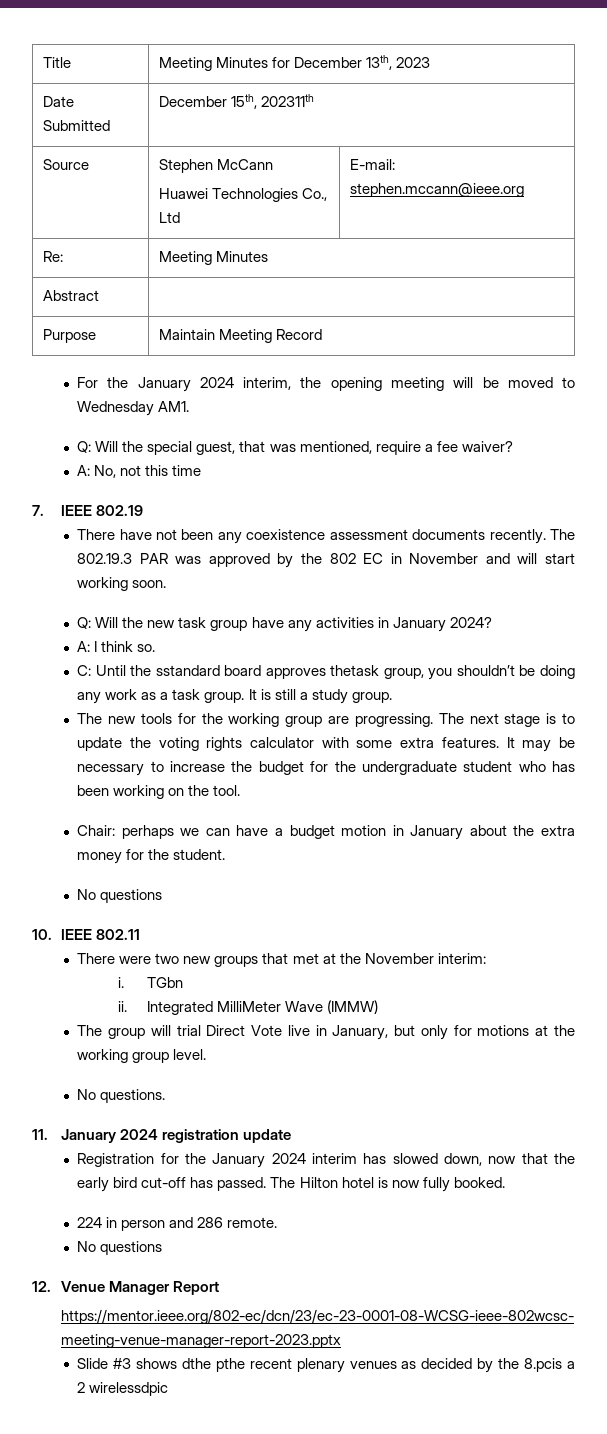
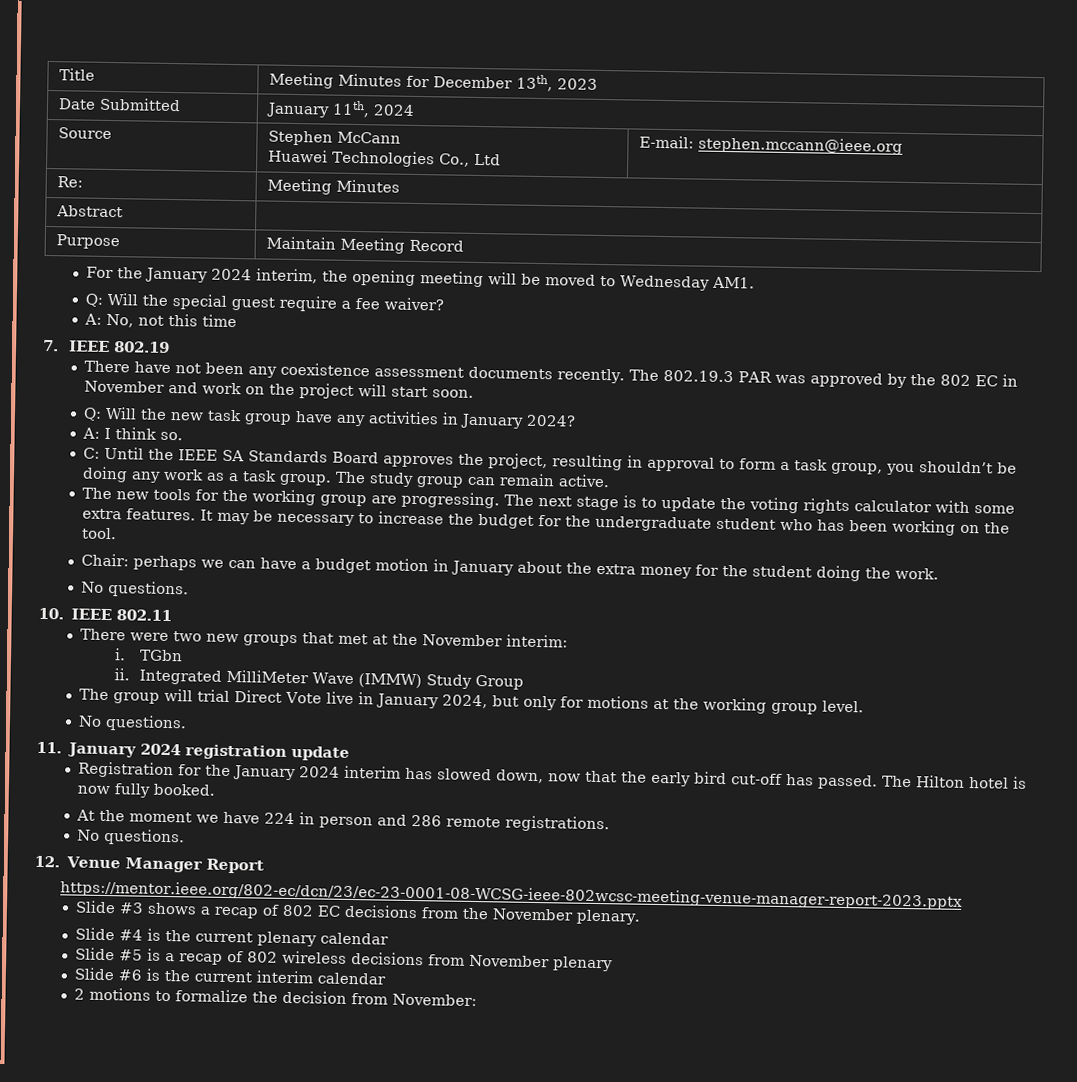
- Date Submitted | December 15th, 202311th
+ Date Submitted | January 11th, 2024
- Q: Will the special guest, that was mentioned, require a fee waiver?
+ Q: Will the special guest require a fee waiver?
- The 802.19.3 PAR was approved by the 802 EC in November and will start working soon.
+ The 802.19.3 PAR was approved by the 802 EC in November and work on the project will start soon.
- C: Until the sstandard board approves thetask group, you shouldn’t be doing any work as a task group.
+ C: Until the IEEE SA Standards Board approves the project, resulting in approval to form a task group, you shouldn’t be doing any work as a task group.
- It is still a study group.
+ The study group can remain active.
- Chair: perhaps we can have a budget motion in January about the extra money for the student.
- No questions
+ Chair: perhaps we can have a budget motion in January about the extra money for the student doing the work.
+ No questions.
- Integrated MilliMeter Wave (IMMW)
+ Integrated MilliMeter Wave (IMMW) Study Group
- The group will trial Direct Vote live in January, but only for motions at the working group level.
+ The group will trial Direct Vote live in January 2024, but only for motions at the working group level.
- 224 in person and 286 remote.
- No questions
+ At the moment we have 224 in person and 286 remote registrations.
+ No questions.
- Slide #3 shows dthe pthe recent plenary venues as decided by the 8.pcis a 2 wirelessdpic
+ Slide #3 shows a recap of 802 EC decisions from the November plenary.
+ Slide #4 is the current plenary calendar
+ Slide #5 is a recap of 802 wireless decisions from November plenary
+ Slide #6 is the current interim calendar
+ 2 motions to formalize the decision from November:

